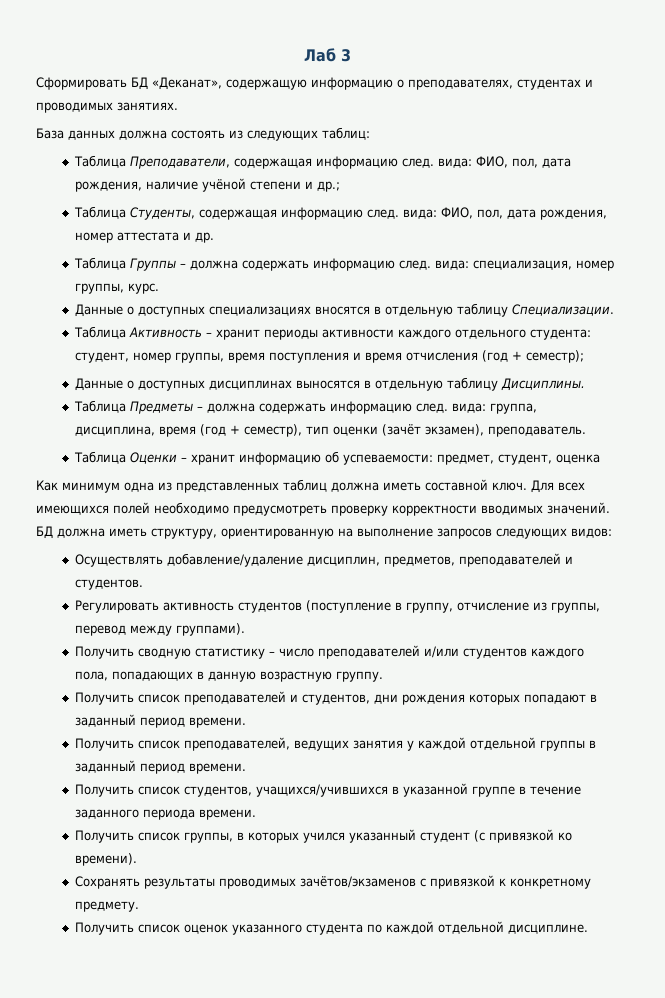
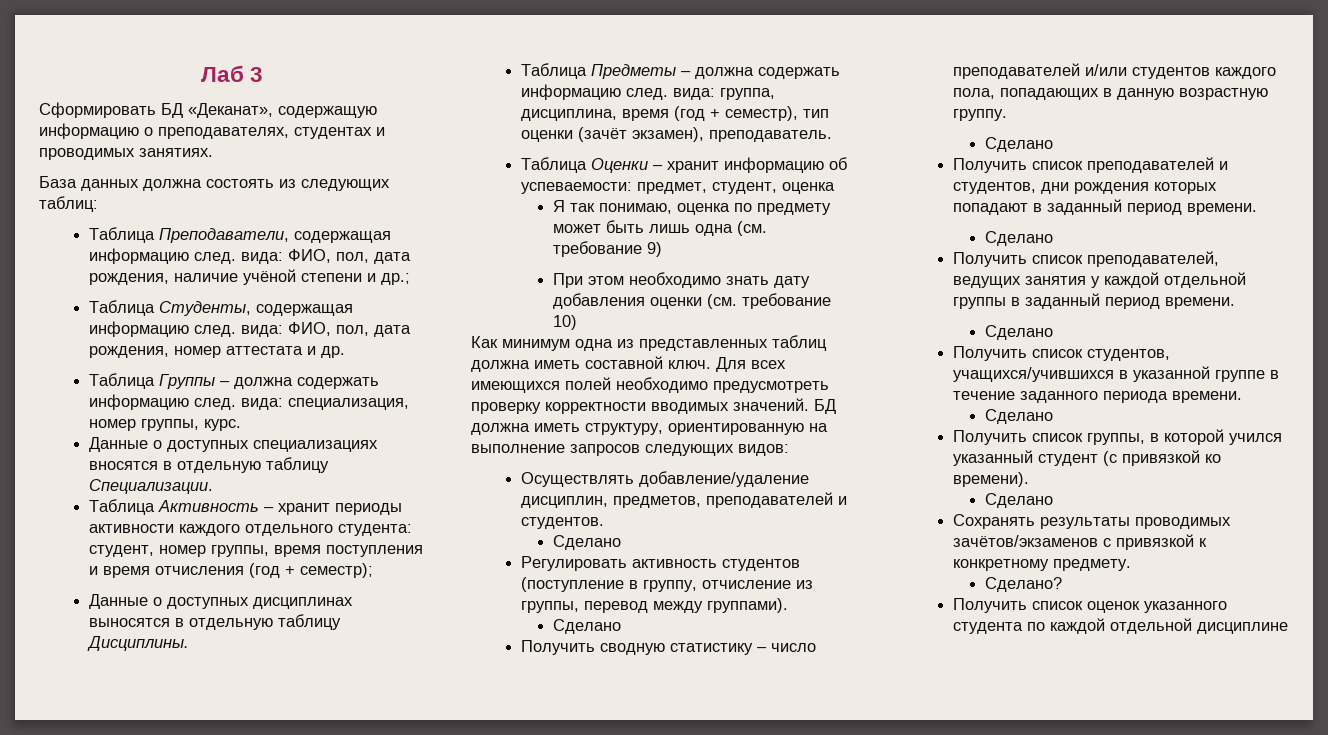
+ Я так понимаю, оценка по предмету может быть лишь одна (см. требование 9)
+ При этом необходимо знать дату добавления оценки (см. требование 10)
  Осуществлять добавление/удаление дисциплин, предметов, преподавателей и студентов.
+ Сделано
  Регулировать активность студентов (поступление в группу, отчисление из группы, перевод между группами).
+ Сделано
  Получить сводную статистику – число преподавателей и/или студентов каждого пола, попадающих в данную возрастную группу.
+ Сделано
  Получить список преподавателей и студентов, дни рождения которых попадают в заданный период времени.
+ Сделано
  Получить список преподавателей, ведущих занятия у каждой отдельной группы в заданный период времени.
+ Сделано
  Получить список студентов, учащихся/учившихся в указанной группе в течение заданного периода времени.
+ Сделано
- Получить список группы, в которых учился указанный студент (с привязкой ко времени).
+ Получить список группы, в которой учился указанный студент (с привязкой ко времени).
+ Сделано
+ Сделано?
- Получить список оценок указанного студента по каждой отдельной дисциплине.
+ Получить список оценок указанного студента по каждой отдельной дисциплине

